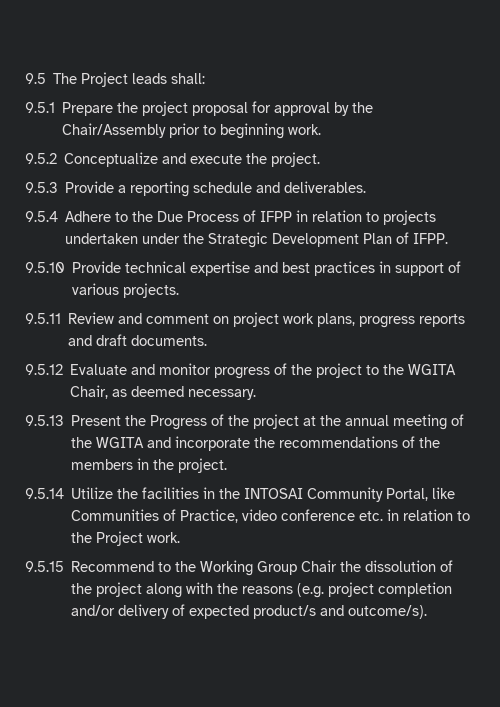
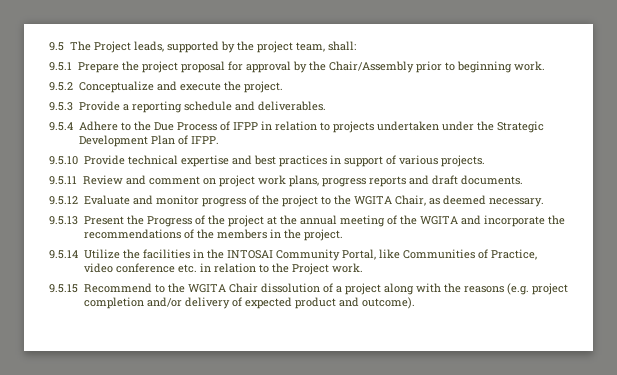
- 9.5 The Project leads shall:
+ 9.5 The Project leads, supported by the project team, shall:
- 9.5.15 Recommend to the Working Group Chair the dissolution of the project along with the reasons (e.g. project completion and/or delivery of expected product/s and outcome/s).
+ 9.5.15 Recommend to the WGITA Chair dissolution of a project along with the reasons (e.g. project completion and/or delivery of expected product and outcome).

